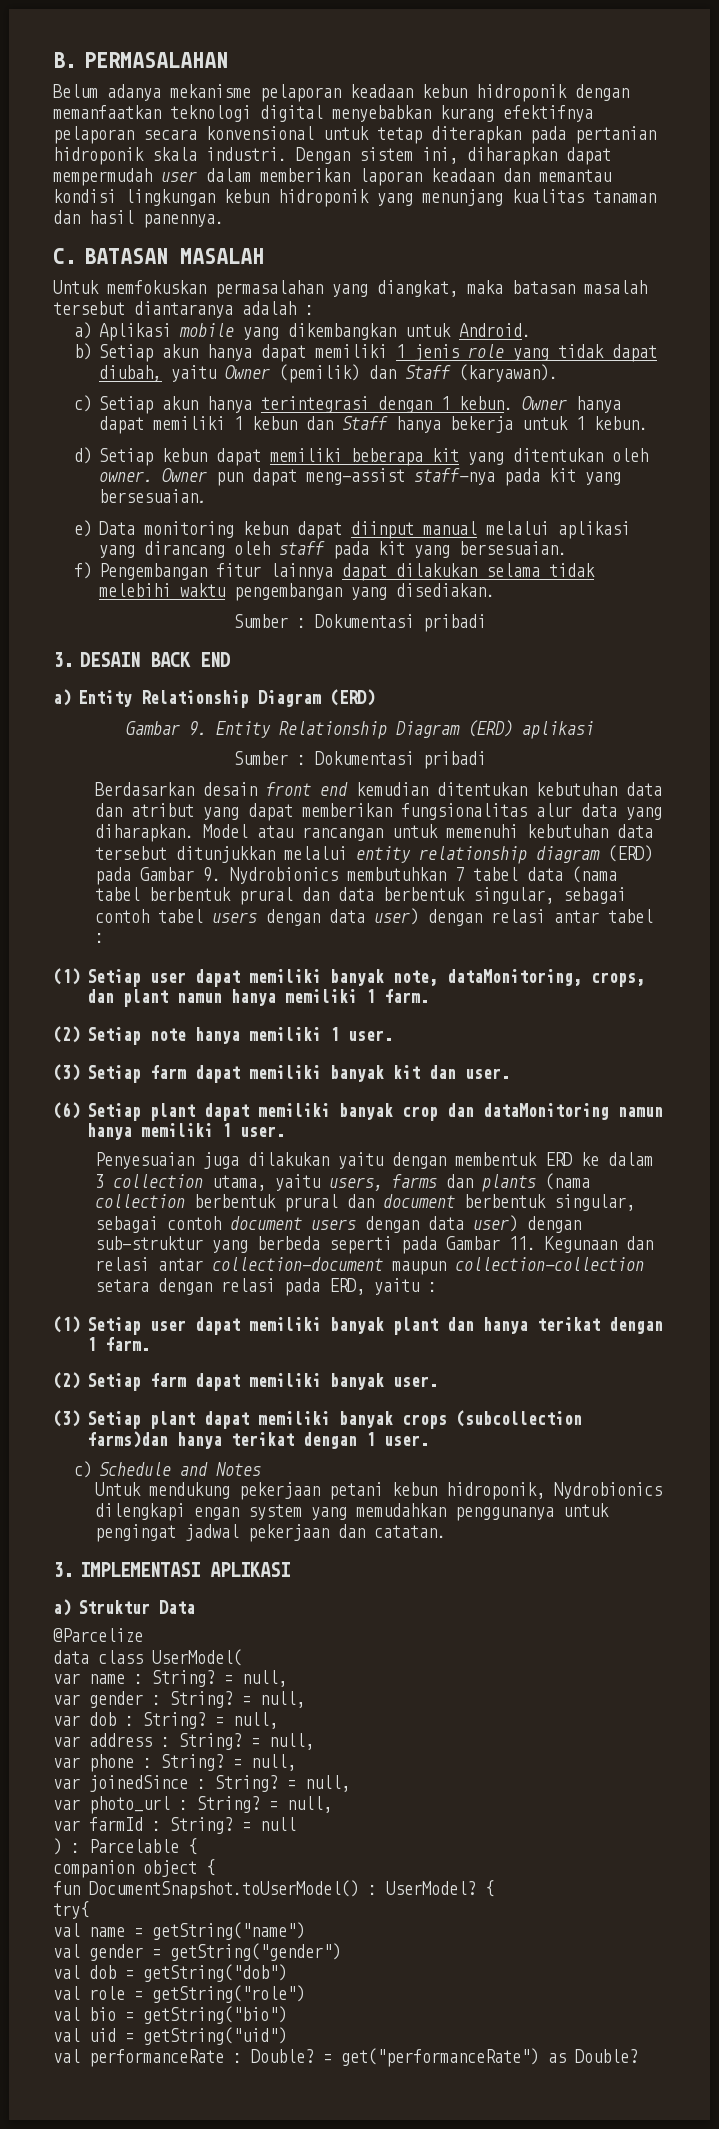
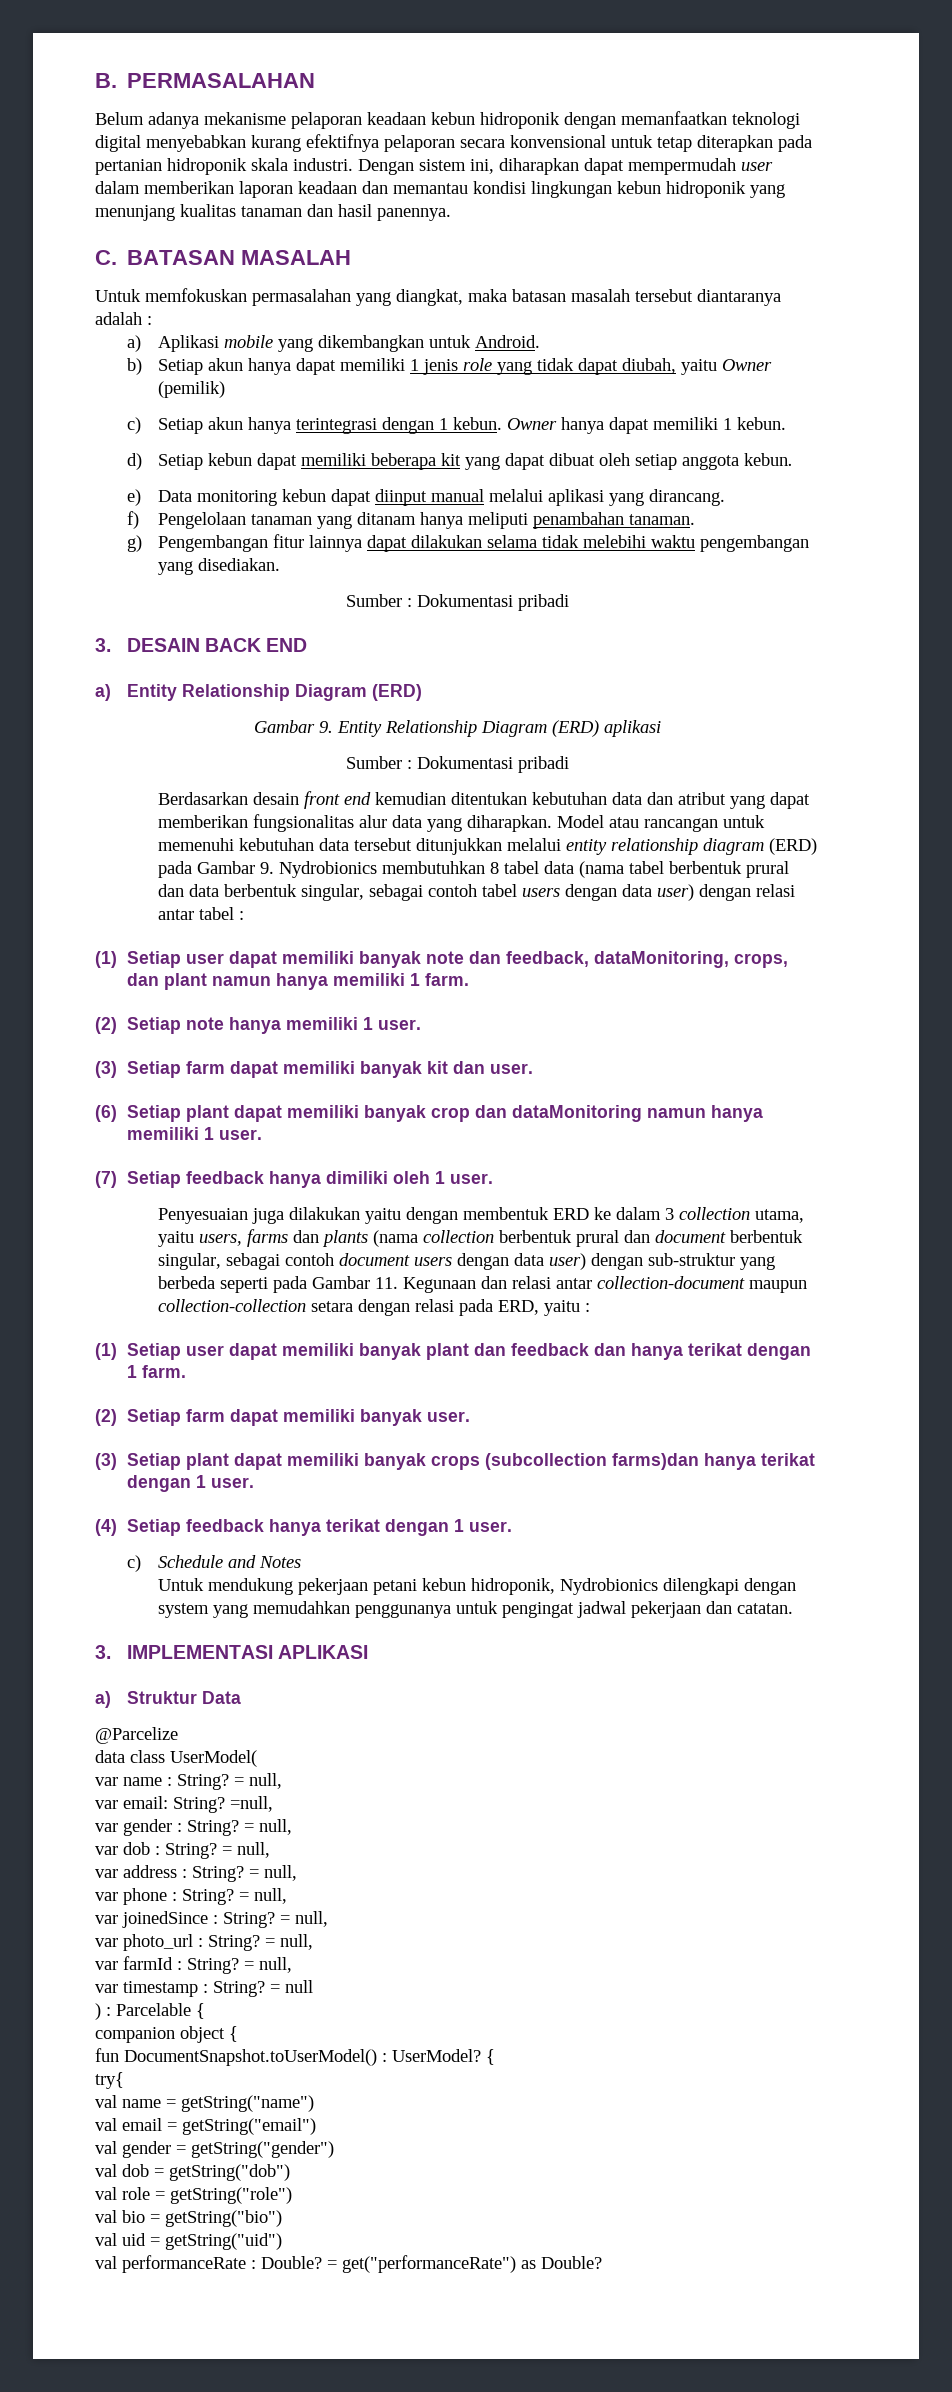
- b) Setiap akun hanya dapat memiliki 1 jenis role yang tidak dapat diubah, yaitu Owner (pemilik) dan Staff (karyawan).
+ b) Setiap akun hanya dapat memiliki 1 jenis role yang tidak dapat diubah, yaitu Owner (pemilik)
- Owner hanya dapat memiliki 1 kebun dan Staff hanya bekerja untuk 1 kebun.
+ Owner hanya dapat memiliki 1 kebun.
- d) Setiap kebun dapat memiliki beberapa kit yang ditentukan oleh owner. Owner pun dapat meng-assist staff-nya pada kit yang bersesuaian.
+ d) Setiap kebun dapat memiliki beberapa kit yang dapat dibuat oleh setiap anggota kebun.
- e) Data monitoring kebun dapat diinput manual melalui aplikasi yang dirancang oleh staff pada kit yang bersesuaian.
- f) Pengembangan fitur lainnya dapat dilakukan selama tidak melebihi waktu pengembangan yang disediakan.
+ e) Data monitoring kebun dapat diinput manual melalui aplikasi yang dirancang.
+ f) Pengelolaan tanaman yang ditanam hanya meliputi penambahan tanaman.
+ g) Pengembangan fitur lainnya dapat dilakukan selama tidak melebihi waktu pengembangan yang disediakan.
- Model atau rancangan untuk memenuhi kebutuhan data tersebut ditunjukkan melalui entity relationship diagram (ERD) pada Gambar 9. Nydrobionics membutuhkan 7 tabel data (nama tabel berbentuk prural dan data berbentuk singular, sebagai contoh tabel users dengan data user) dengan relasi antar tabel :
+ Model atau rancangan untuk memenuhi kebutuhan data tersebut ditunjukkan melalui entity relationship diagram (ERD) pada Gambar 9. Nydrobionics membutuhkan 8 tabel data (nama tabel berbentuk prural dan data berbentuk singular, sebagai contoh tabel users dengan data user) dengan relasi antar tabel :
- (1) Setiap user dapat memiliki banyak note, dataMonitoring, crops, dan plant namun hanya memiliki 1 farm.
+ (1) Setiap user dapat memiliki banyak note dan feedback, dataMonitoring, crops, dan plant namun hanya memiliki 1 farm.
+ (7) Setiap feedback hanya dimiliki oleh 1 user.
- (1) Setiap user dapat memiliki banyak plant dan hanya terikat dengan 1 farm.
+ (1) Setiap user dapat memiliki banyak plant dan feedback dan hanya terikat dengan 1 farm.
+ (4) Setiap feedback hanya terikat dengan 1 user.
- Untuk mendukung pekerjaan petani kebun hidroponik, Nydrobionics dilengkapi engan system yang memudahkan penggunanya untuk pengingat jadwal pekerjaan dan catatan.
+ Untuk mendukung pekerjaan petani kebun hidroponik, Nydrobionics dilengkapi dengan system yang memudahkan penggunanya untuk pengingat jadwal pekerjaan dan catatan.
+ var email: String? =null,
- var farmId : String? = null
+ var farmId : String? = null,
+ var timestamp : String? = null
+ val email = getString("email")

